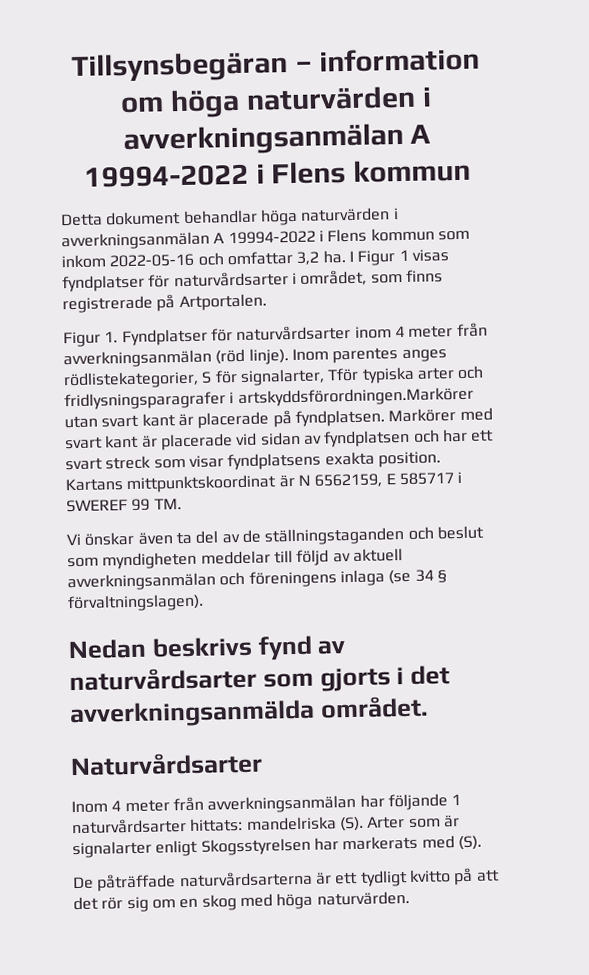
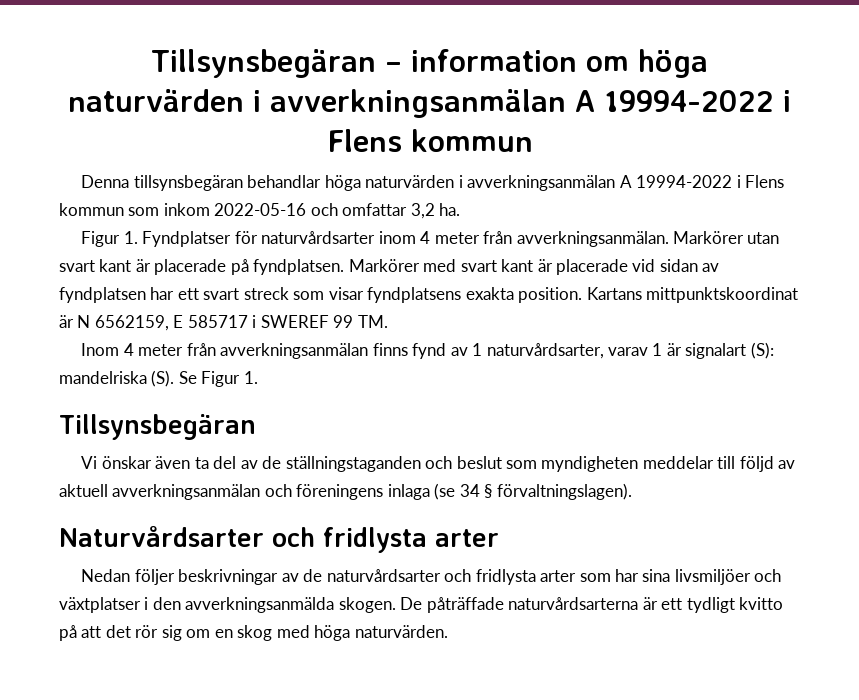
- Detta dokument behandlar höga naturvärden i avverkningsanmälan A 19994-2022 i Flens kommun som inkom 2022-05-16 och omfattar 3,2 ha. I Figur 1 visas fyndplatser för naturvårdsarter i området, som finns registrerade på Artportalen.
+ Denna tillsynsbegäran behandlar höga naturvärden i avverkningsanmälan A 19994-2022 i Flens kommun som inkom 2022-05-16 och omfattar 3,2 ha.
- Figur 1. Fyndplatser för naturvårdsarter inom 4 meter från avverkningsanmälan (röd linje). Inom parentes anges rödlistekategorier, S för signalarter, Tför typiska arter och fridlysningsparagrafer i artskyddsförordningen.Markörer utan svart kant är placerade på fyndplatsen.
+ Figur 1. Fyndplatser för naturvårdsarter inom 4 meter från avverkningsanmälan. Markörer utan svart kant är placerade på fyndplatsen.
- Markörer med svart kant är placerade vid sidan av fyndplatsen och har ett svart streck som visar fyndplatsens exakta position.
+ Markörer med svart kant är placerade vid sidan av fyndplatsen har ett svart streck som visar fyndplatsens exakta position.
+ Inom 4 meter från avverkningsanmälan finns fynd av 1 naturvårdsarter, varav 1 är signalart (S): mandelriska (S). Se Figur 1.
+ Tillsynsbegäran
- Nedan beskrivs fynd av naturvårdsarter som gjorts i det avverkningsanmälda området.
- Naturvårdsarter
- Inom 4 meter från avverkningsanmälan har följande 1 naturvårdsarter hittats: mandelriska (S). Arter som är signalarter enligt Skogsstyrelsen har markerats med (S).
- De påträffade naturvårdsarterna är ett tydligt kvitto på att det rör sig om en skog med höga naturvärden.
+ Naturvårdsarter och fridlysta arter
+ Nedan följer beskrivningar av de naturvårdsarter och fridlysta arter som har sina livsmiljöer och växtplatser i den avverkningsanmälda skogen. De påträffade naturvårdsarterna är ett tydligt kvitto på att det rör sig om en skog med höga naturvärden.

